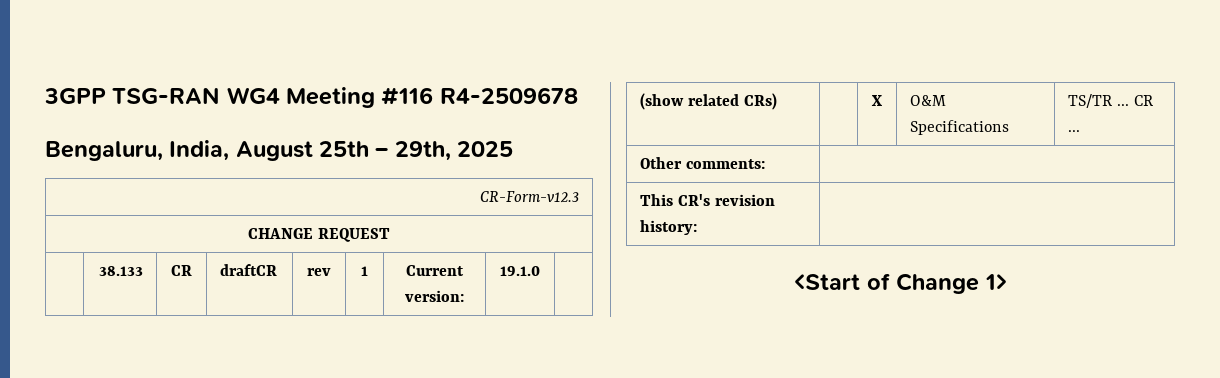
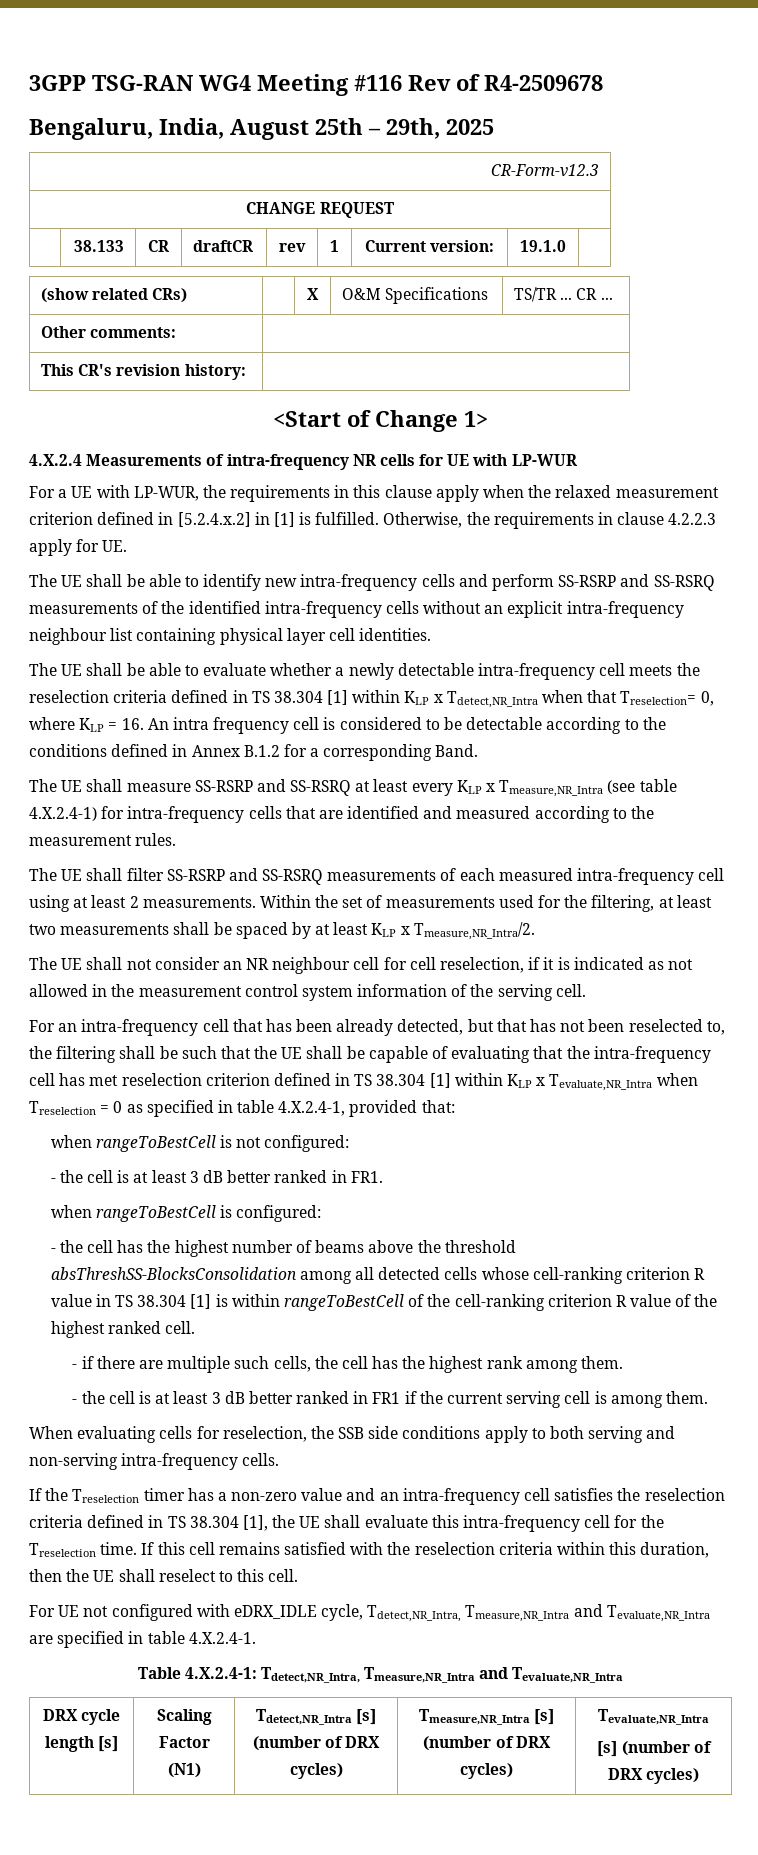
- 3GPP TSG-RAN WG4 Meeting #116 R4-2509678
+ 3GPP TSG-RAN WG4 Meeting #116 Rev of R4-2509678
+ 4.X.2.4 Measurements of intra-frequency NR cells for UE with LP-WUR
+ For a UE with LP-WUR, the requirements in this clause apply when the relaxed measurement criterion defined in [5.2.4.x.2] in [1] is fulfilled. Otherwise, the requirements in clause 4.2.2.3 apply for UE.
+ The UE shall be able to identify new intra-frequency cells and perform SS-RSRP and SS-RSRQ measurements of the identified intra-frequency cells without an explicit intra-frequency neighbour list containing physical layer cell identities.
+ The UE shall be able to evaluate whether a newly detectable intra-frequency cell meets the reselection criteria defined in TS 38.304 [1] within KLP x Tdetect,NR_Intra when that Treselection= 0, where KLP = 16. An intra frequency cell is considered to be detectable according to the conditions defined in Annex B.1.2 for a corresponding Band.
+ The UE shall measure SS-RSRP and SS-RSRQ at least every KLP x Tmeasure,NR_Intra (see table 4.X.2.4-1) for intra-frequency cells that are identified and measured according to the measurement rules.
+ The UE shall filter SS-RSRP and SS-RSRQ measurements of each measured intra-frequency cell using at least 2 measurements. Within the set of measurements used for the filtering, at least two measurements shall be spaced by at least KLP x Tmeasure,NR_Intra/2.
+ The UE shall not consider an NR neighbour cell for cell reselection, if it is indicated as not allowed in the measurement control system information of the serving cell.
+ For an intra-frequency cell that has been already detected, but that has not been reselected to, the filtering shall be such that the UE shall be capable of evaluating that the intra-frequency cell has met reselection criterion defined in TS 38.304 [1] within KLP x Tevaluate,NR_Intra when Treselection = 0 as specified in table 4.X.2.4-1, provided that:
+ when rangeToBestCell is not configured:
+ - the cell is at least 3 dB better ranked in FR1.
+ when rangeToBestCell is configured:
+ - the cell has the highest number of beams above the threshold absThreshSS-BlocksConsolidation among all detected cells whose cell-ranking criterion R value in TS 38.304 [1] is within rangeToBestCell of the cell-ranking criterion R value of the highest ranked cell.
+ - if there are multiple such cells, the cell has the highest rank among them.
+ - the cell is at least 3 dB better ranked in FR1 if the current serving cell is among them.
+ When evaluating cells for reselection, the SSB side conditions apply to both serving and non-serving intra-frequency cells.
+ If the Treselection timer has a non-zero value and an intra-frequency cell satisfies the reselection criteria defined in TS 38.304 [1], the UE shall evaluate this intra-frequency cell for the Treselection time. If this cell remains satisfied with the reselection criteria within this duration, then the UE shall reselect to this cell.
+ For UE not configured with eDRX_IDLE cycle, Tdetect,NR_Intra, Tmeasure,NR_Intra and Tevaluate,NR_Intra are specified in table 4.X.2.4-1.
+ Table 4.X.2.4-1: Tdetect,NR_Intra, Tmeasure,NR_Intra and Tevaluate,NR_Intra
+ DRX cycle length [s] | Scaling Factor (N1) | Tdetect,NR_Intra [s] (number of DRX cycles) | Tmeasure,NR_Intra [s] (number of DRX cycles) | Tevaluate,NR_Intra
+ [s] (number of DRX cycles)

